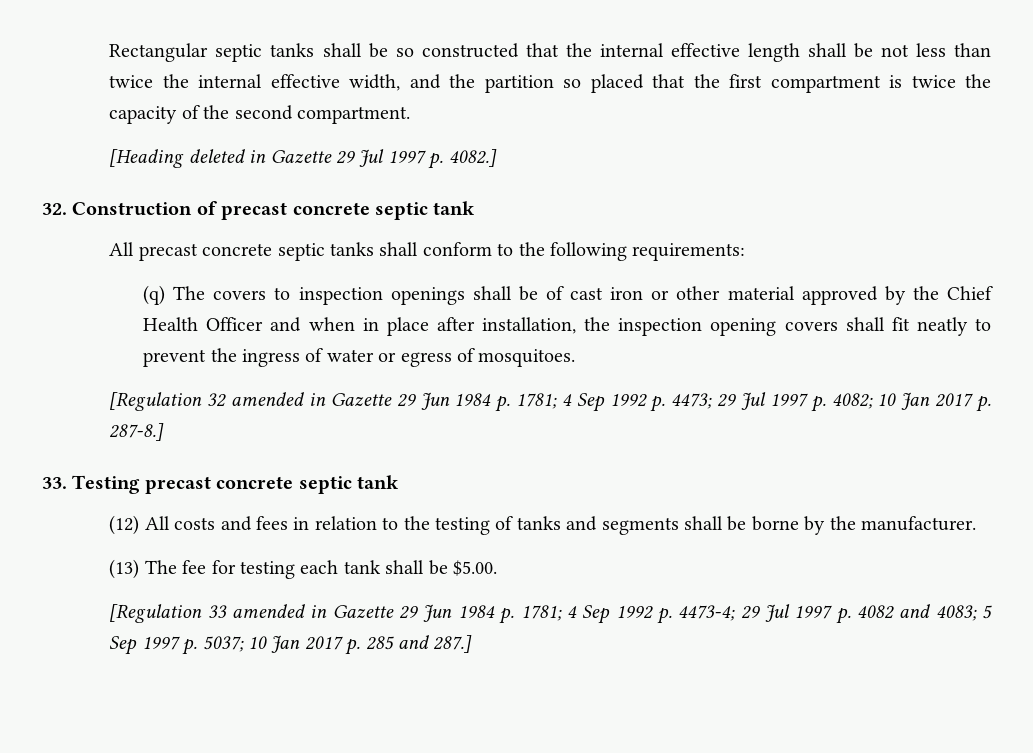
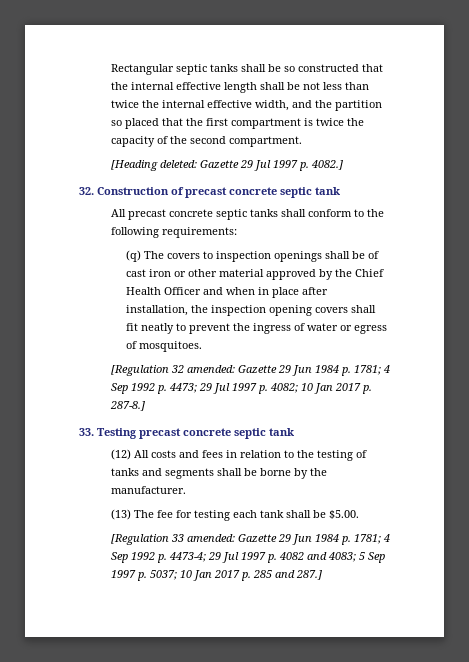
- [Heading deleted in Gazette 29 Jul 1997 p. 4082.]
+ [Heading deleted: Gazette 29 Jul 1997 p. 4082.]
- [Regulation 32 amended in Gazette 29 Jun 1984 p. 1781; 4 Sep 1992 p. 4473; 29 Jul 1997 p. 4082; 10 Jan 2017 p. 287-8.]
+ [Regulation 32 amended: Gazette 29 Jun 1984 p. 1781; 4 Sep 1992 p. 4473; 29 Jul 1997 p. 4082; 10 Jan 2017 p. 287-8.]
- [Regulation 33 amended in Gazette 29 Jun 1984 p. 1781; 4 Sep 1992 p. 4473-4; 29 Jul 1997 p. 4082 and 4083; 5 Sep 1997 p. 5037; 10 Jan 2017 p. 285 and 287.]
+ [Regulation 33 amended: Gazette 29 Jun 1984 p. 1781; 4 Sep 1992 p. 4473-4; 29 Jul 1997 p. 4082 and 4083; 5 Sep 1997 p. 5037; 10 Jan 2017 p. 285 and 287.]

